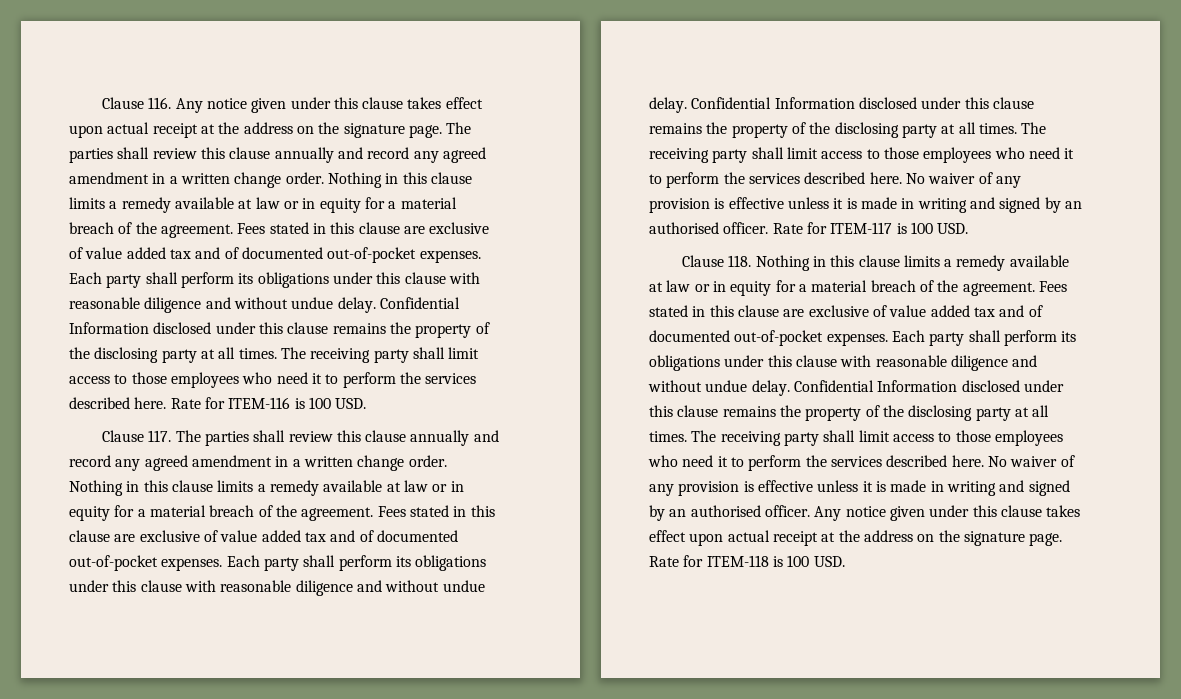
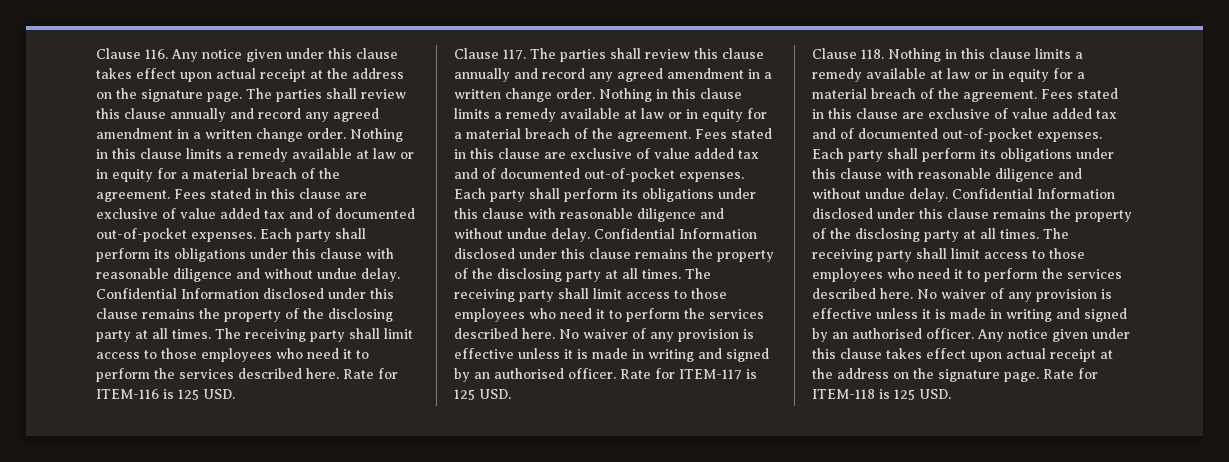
- Rate for ITEM-116 is 100 USD.
+ Rate for ITEM-116 is 125 USD.
- Rate for ITEM-117 is 100 USD.
+ Rate for ITEM-117 is 125 USD.
- Rate for ITEM-118 is 100 USD.
+ Rate for ITEM-118 is 125 USD.

